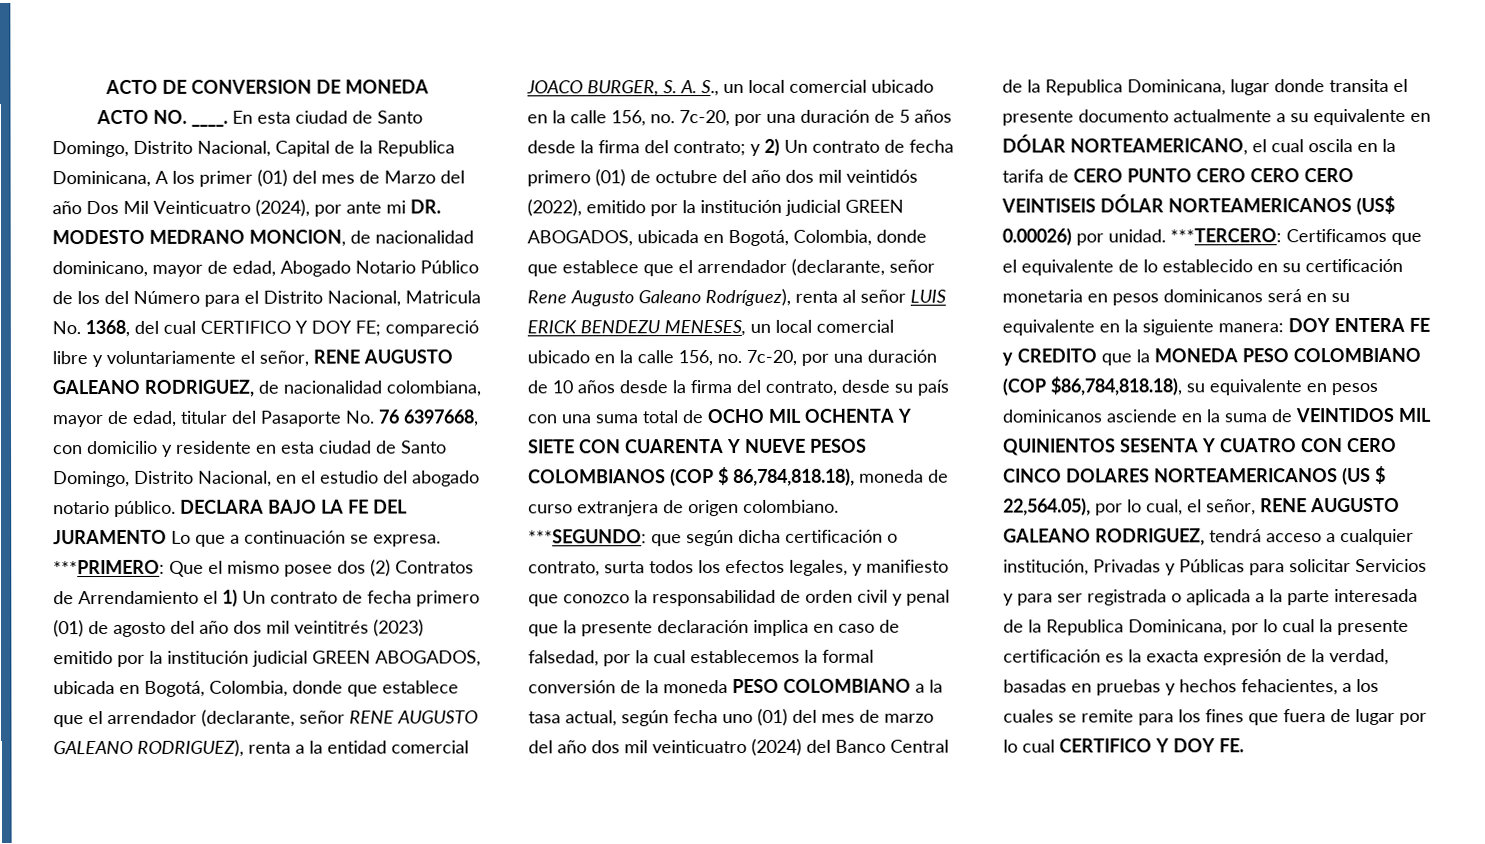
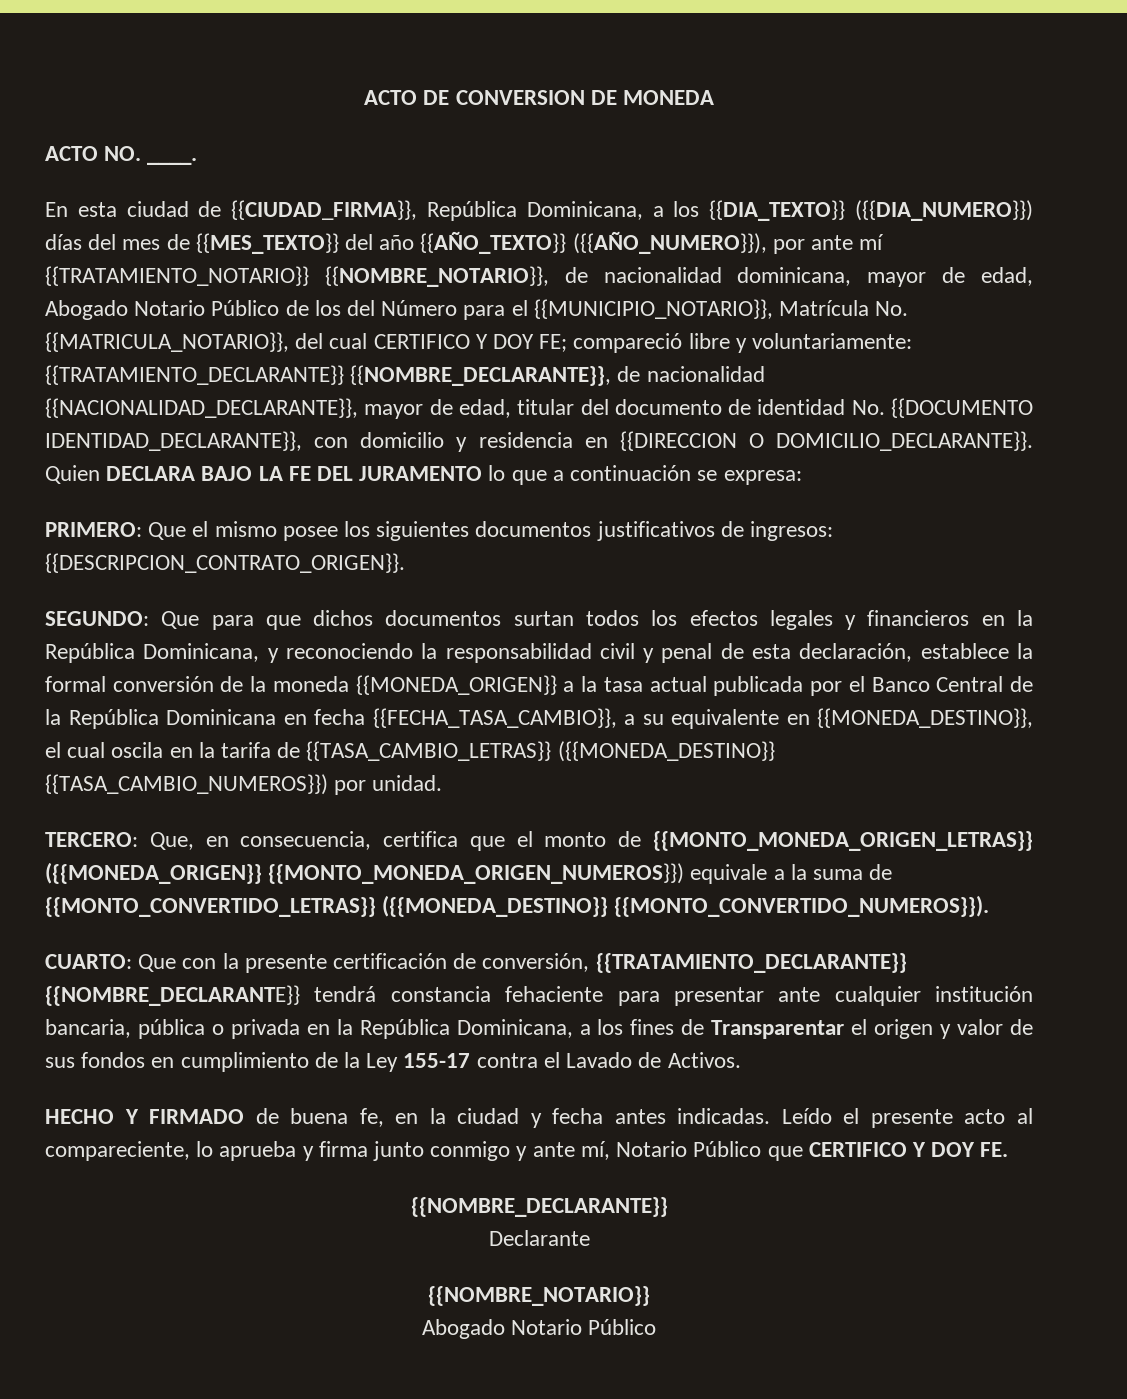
- ACTO NO. ____. En esta ciudad de Santo Domingo, Distrito Nacional, Capital de la Republica Dominicana, A los primer (01) del mes de Marzo del año Dos Mil Veinticuatro (2024), por ante mi DR. MODESTO MEDRANO MONCION, de nacionalidad dominicano, mayor de edad, Abogado Notario Público de los del Número para el Distrito Nacional, Matricula No. 1368, del cual CERTIFICO Y DOY FE;
+ ACTO NO. ____.
+ En esta ciudad de {{CIUDAD_FIRMA}}, República Dominicana, a los {{DIA_TEXTO}} ({{DIA_NUMERO}}) días del mes de {{MES_TEXTO}} del año {{AÑO_TEXTO}} ({{AÑO_NUMERO}}), por ante mí {{TRATAMIENTO_NOTARIO}} {{NOMBRE_NOTARIO}}, de nacionalidad dominicana, mayor de edad, Abogado Notario Público de los del Número para el {{MUNICIPIO_NOTARIO}}, Matrícula No. {{MATRICULA_NOTARIO}}, del cual CERTIFICO Y DOY FE;
- compareció libre y voluntariamente el señor, RENE AUGUSTO GALEANO RODRIGUEZ, de nacionalidad colombiana, mayor de edad, titular del Pasaporte No. 76 6397668, con domicilio y residente en esta ciudad de Santo Domingo, Distrito Nacional, en el estudio del abogado notario público. DECLARA BAJO LA FE DEL JURAMENTO Lo que a continuación se expresa. ***PRIMERO:
+ compareció libre y voluntariamente: {{TRATAMIENTO_DECLARANTE}} {{NOMBRE_DECLARANTE}}, de nacionalidad {{NACIONALIDAD_DECLARANTE}}, mayor de edad, titular del documento de identidad No. {{DOCUMENTO IDENTIDAD_DECLARANTE}}, con domicilio y residencia en {{DIRECCION O DOMICILIO_DECLARANTE}}. Quien DECLARA BAJO LA FE DEL JURAMENTO lo que a continuación se expresa:
+ PRIMERO:
- Que el mismo posee dos (2) Contratos de Arrendamiento el 1) Un contrato de fecha primero (01) de agosto del año dos mil veintitrés (2023) emitido por la institución judicial GREEN ABOGADOS, ubicada en Bogotá, Colombia, donde que establece que el arrendador (declarante, señor RENE AUGUSTO GALEANO RODRIGUEZ), renta a la entidad comercial JOACO BURGER, S. A. S., un local comercial ubicado en la calle 156, no. 7c-20, por una duración de 5 años desde la firma del contrato; y 2) Un contrato de fecha primero (01) de octubre del año dos mil veintidós (2022), emitido por la institución judicial GREEN ABOGADOS, ubicada en Bogotá, Colombia, donde que establece que el arrendador (declarante, señor Rene Augusto Galeano Rodríguez), renta al señor LUIS ERICK BENDEZU MENESES, un local comercial ubicado en la calle 156, no. 7c-20, por una duración de 10 años desde la firma del contrato, desde su país con una suma total de OCHO MIL OCHENTA Y SIETE CON CUARENTA Y NUEVE PESOS COLOMBIANOS (COP $ 86,784,818.18), moneda de curso extranjera de origen colombiano. ***SEGUNDO: que según dicha certificación o contrato, surta todos los efectos legales, y manifiesto que conozco la responsabilidad de orden civil y penal que la presente declaración implica en caso de falsedad, por la cual establecemos la formal conversión de la moneda PESO COLOMBIANO a la tasa actual, según fecha uno (01) del mes de marzo del año dos mil veinticuatro (2024) del Banco Central de la Republica Dominicana, lugar donde transita el presente documento actualmente a su equivalente en DÓLAR NORTEAMERICANO, el cual oscila en la tarifa de CERO PUNTO CERO CERO CERO VEINTISEIS DÓLAR NORTEAMERICANOS (US$ 0.00026) por unidad. ***TERCERO: Certificamos que el equivalente de lo establecido en su certificación monetaria en pesos dominicanos será en su equivalente en la siguiente manera: DOY ENTERA FE y CREDITO que la MONEDA PESO COLOMBIANO (COP $86,784,818.18), su equivalente en pesos dominicanos asciende en la suma de VEINTIDOS MIL QUINIENTOS SESENTA Y CUATRO CON CERO CINCO DOLARES NORTEAMERICANOS (US $ 22,564.05), por lo cual, el señor, RENE AUGUSTO GALEANO RODRIGUEZ, tendrá acceso a cualquier institución, Privadas y Públicas para solicitar Servicios y para ser registrada o aplicada a la parte interesada de la Republica Dominicana, por lo cual la presente certificación es la exacta expresión de la verdad, basadas en pruebas y hechos fehacientes, a los cuales se remite para los fines que fuera de lugar por lo cual CERTIFICO Y DOY FE.
+ Que el mismo posee los siguientes documentos justificativos de ingresos: {{DESCRIPCION_CONTRATO_ORIGEN}}.
+ SEGUNDO: Que para que dichos documentos surtan todos los efectos legales y financieros en la República Dominicana, y reconociendo la responsabilidad civil y penal de esta declaración, establece la formal conversión de la moneda {{MONEDA_ORIGEN}} a la tasa actual publicada por el Banco Central de la República Dominicana en fecha {{FECHA_TASA_CAMBIO}}, a su equivalente en {{MONEDA_DESTINO}}, el cual oscila en la tarifa de {{TASA_CAMBIO_LETRAS}} ({{MONEDA_DESTINO}} {{TASA_CAMBIO_NUMEROS}}) por unidad.
+ TERCERO: Que, en consecuencia, certifica que el monto de {{MONTO_MONEDA_ORIGEN_LETRAS}} ({{MONEDA_ORIGEN}} {{MONTO_MONEDA_ORIGEN_NUMEROS}}) equivale a la suma de {{MONTO_CONVERTIDO_LETRAS}} ({{MONEDA_DESTINO}} {{MONTO_CONVERTIDO_NUMEROS}}).
+ CUARTO: Que con la presente certificación de conversión, {{TRATAMIENTO_DECLARANTE}} {{NOMBRE_DECLARANTE}} tendrá constancia fehaciente para presentar ante cualquier institución bancaria, pública o privada en la República Dominicana, a los fines de Transparentar el origen y valor de sus fondos en cumplimiento de la Ley 155-17 contra el Lavado de Activos.
+ HECHO Y FIRMADO de buena fe, en la ciudad y fecha antes indicadas. Leído el presente acto al compareciente, lo aprueba y firma junto conmigo y ante mí, Notario Público que CERTIFICO Y DOY FE.
+ {{NOMBRE_DECLARANTE}}
+ Declarante
+ {{NOMBRE_NOTARIO}}
+ Abogado Notario Público

